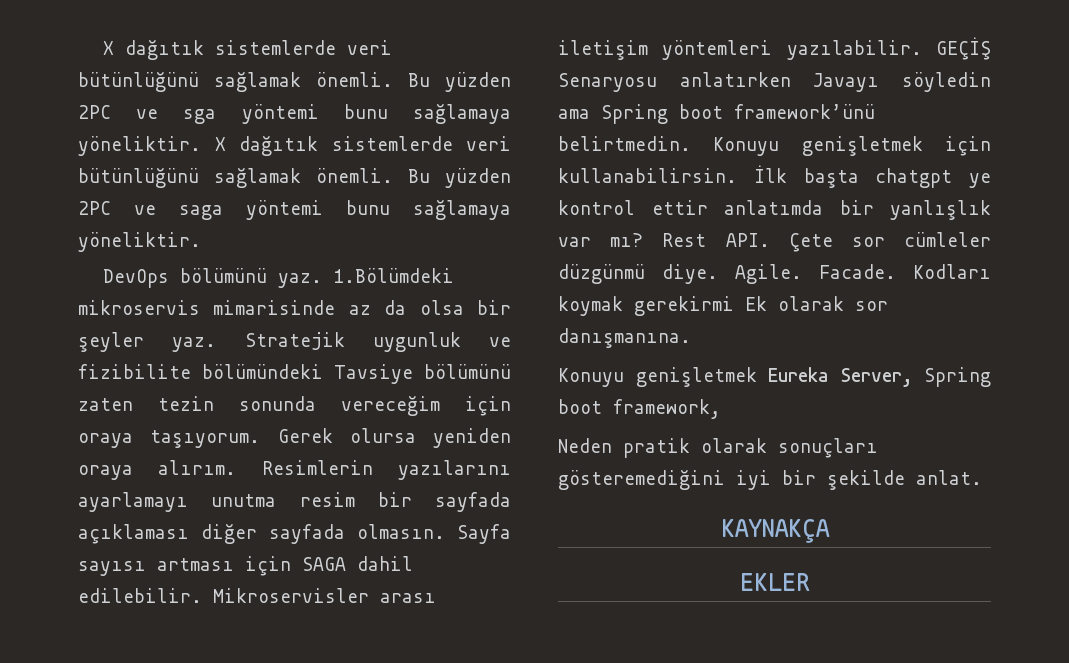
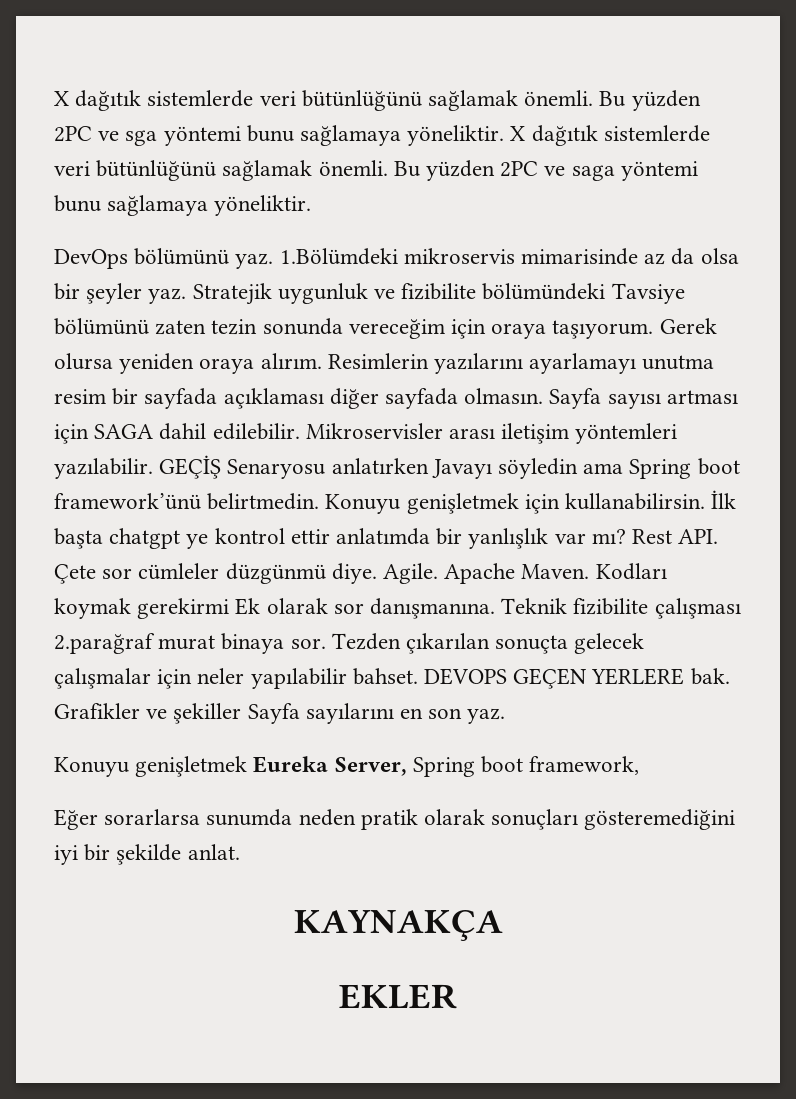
- Facade.
+ Apache Maven.
+ Teknik fizibilite çalışması 2.parağraf murat binaya sor. Tezden çıkarılan sonuçta gelecek çalışmalar için neler yapılabilir bahset. DEVOPS GEÇEN YERLERE bak. Grafikler ve şekiller Sayfa sayılarını en son yaz.
- Neden pratik olarak sonuçları gösteremediğini iyi bir şekilde anlat.
+ Eğer sorarlarsa sunumda neden pratik olarak sonuçları gösteremediğini iyi bir şekilde anlat.

